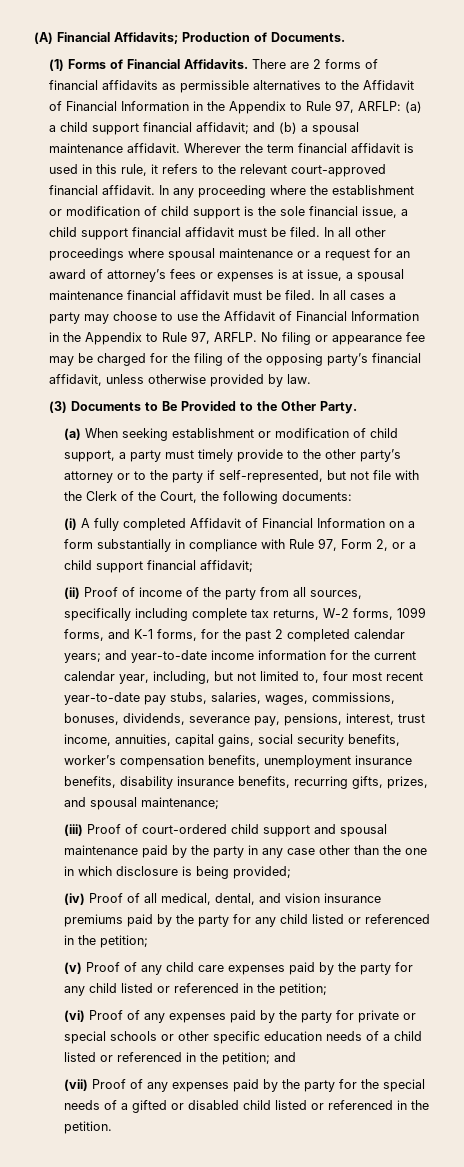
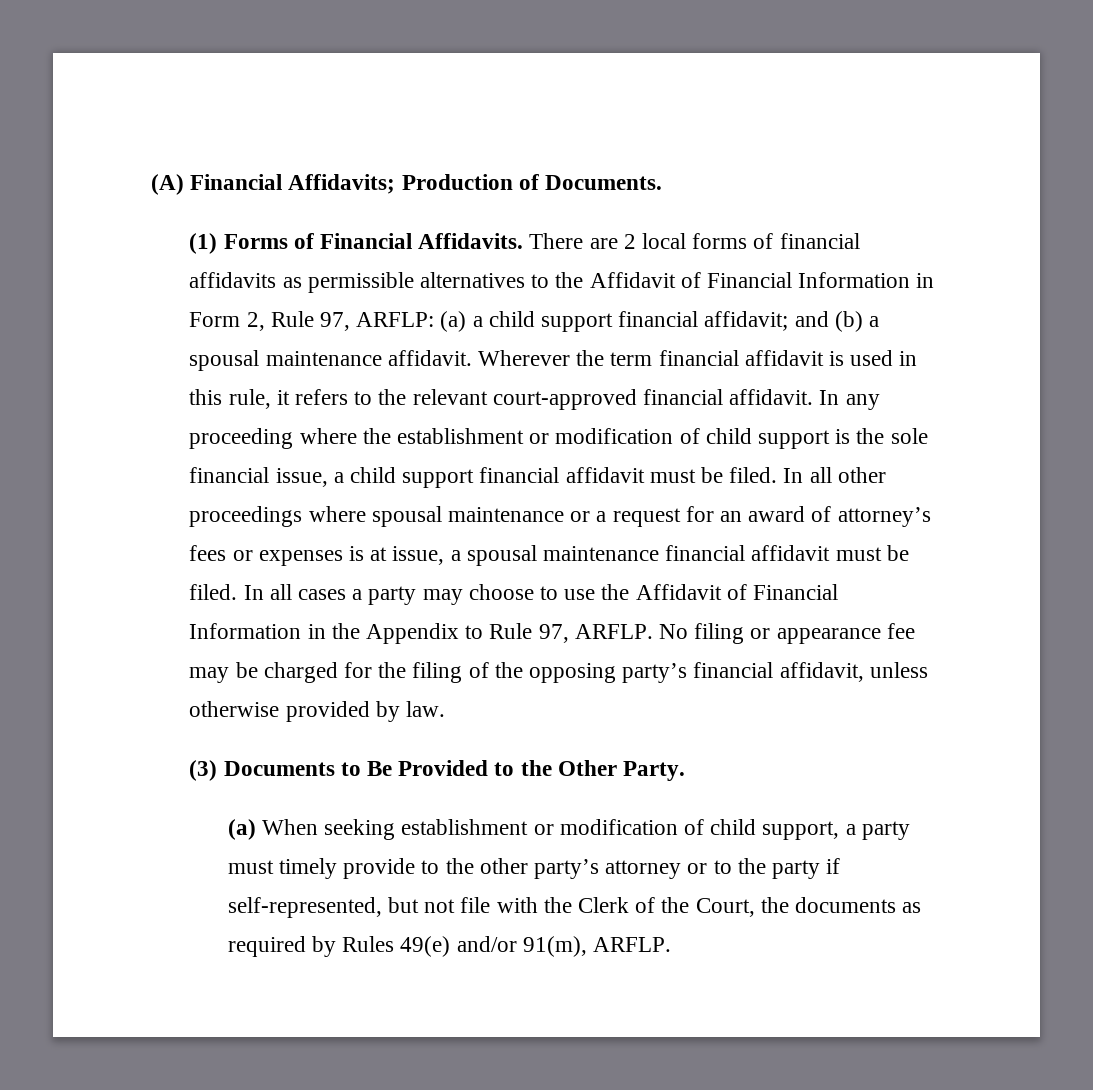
- There are 2 forms of financial affidavits as permissible alternatives to the Affidavit of Financial Information in the Appendix to Rule 97, ARFLP: (a) a child support financial affidavit; and (b) a spousal maintenance affidavit.
+ There are 2 local forms of financial affidavits as permissible alternatives to the Affidavit of Financial Information in Form 2, Rule 97, ARFLP: (a) a child support financial affidavit; and (b) a spousal maintenance affidavit.
- (a) When seeking establishment or modification of child support, a party must timely provide to the other party’s attorney or to the party if self-represented, but not file with the Clerk of the Court, the following documents:
- (i) A fully completed Affidavit of Financial Information on a form substantially in compliance with Rule 97, Form 2, or a child support financial affidavit;
- (ii) Proof of income of the party from all sources, specifically including complete tax returns, W-2 forms, 1099 forms, and K-1 forms, for the past 2 completed calendar years; and year-to-date income information for the current calendar year, including, but not limited to, four most recent year-to-date pay stubs, salaries, wages, commissions, bonuses, dividends, severance pay, pensions, interest, trust income, annuities, capital gains, social security benefits, worker’s compensation benefits, unemployment insurance benefits, disability insurance benefits, recurring gifts, prizes, and spousal maintenance;
- (iii) Proof of court-ordered child support and spousal maintenance paid by the party in any case other than the one in which disclosure is being provided;
- (iv) Proof of all medical, dental, and vision insurance premiums paid by the party for any child listed or referenced in the petition;
- (v) Proof of any child care expenses paid by the party for any child listed or referenced in the petition;
- (vi) Proof of any expenses paid by the party for private or special schools or other specific education needs of a child listed or referenced in the petition; and
- (vii) Proof of any expenses paid by the party for the special needs of a gifted or disabled child listed or referenced in the petition.
+ (a) When seeking establishment or modification of child support, a party must timely provide to the other party’s attorney or to the party if self-represented, but not file with the Clerk of the Court, the documents as required by Rules 49(e) and/or 91(m), ARFLP.

